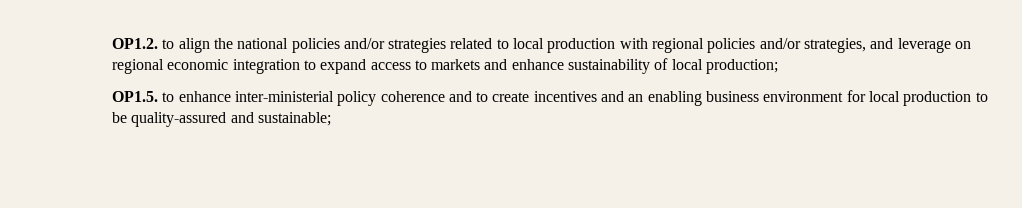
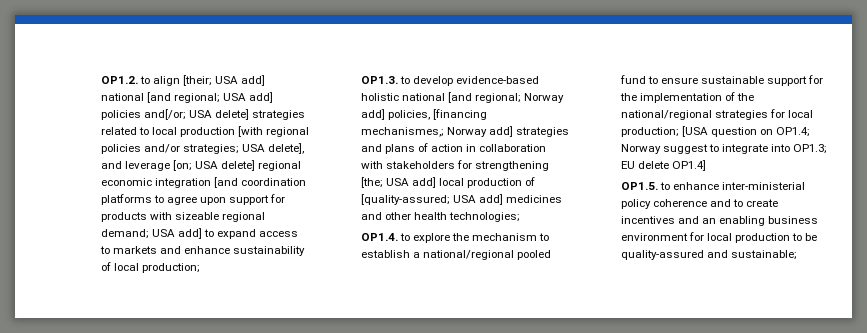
- OP1.2. to align the national policies and/or strategies related to local production with regional policies and/or strategies, and leverage on regional economic integration to expand access to markets and enhance sustainability of local production;
+ OP1.2. to align [their; USA add] national [and regional; USA add] policies and[/or; USA delete] strategies related to local production [with regional policies and/or strategies; USA delete], and leverage [on; USA delete] regional economic integration [and coordination platforms to agree upon support for products with sizeable regional demand; USA add] to expand access to markets and enhance sustainability of local production;
+ OP1.3. to develop evidence-based holistic national [and regional; Norway add] policies, [financing mechanismes,; Norway add] strategies and plans of action in collaboration with stakeholders for strengthening [the; USA add] local production of [quality-assured; USA add] medicines and other health technologies;
+ OP1.4. to explore the mechanism to establish a national/regional pooled fund to ensure sustainable support for the implementation of the national/regional strategies for local production; [USA question on OP1.4; Norway suggest to integrate into OP1.3; EU delete OP1.4]

